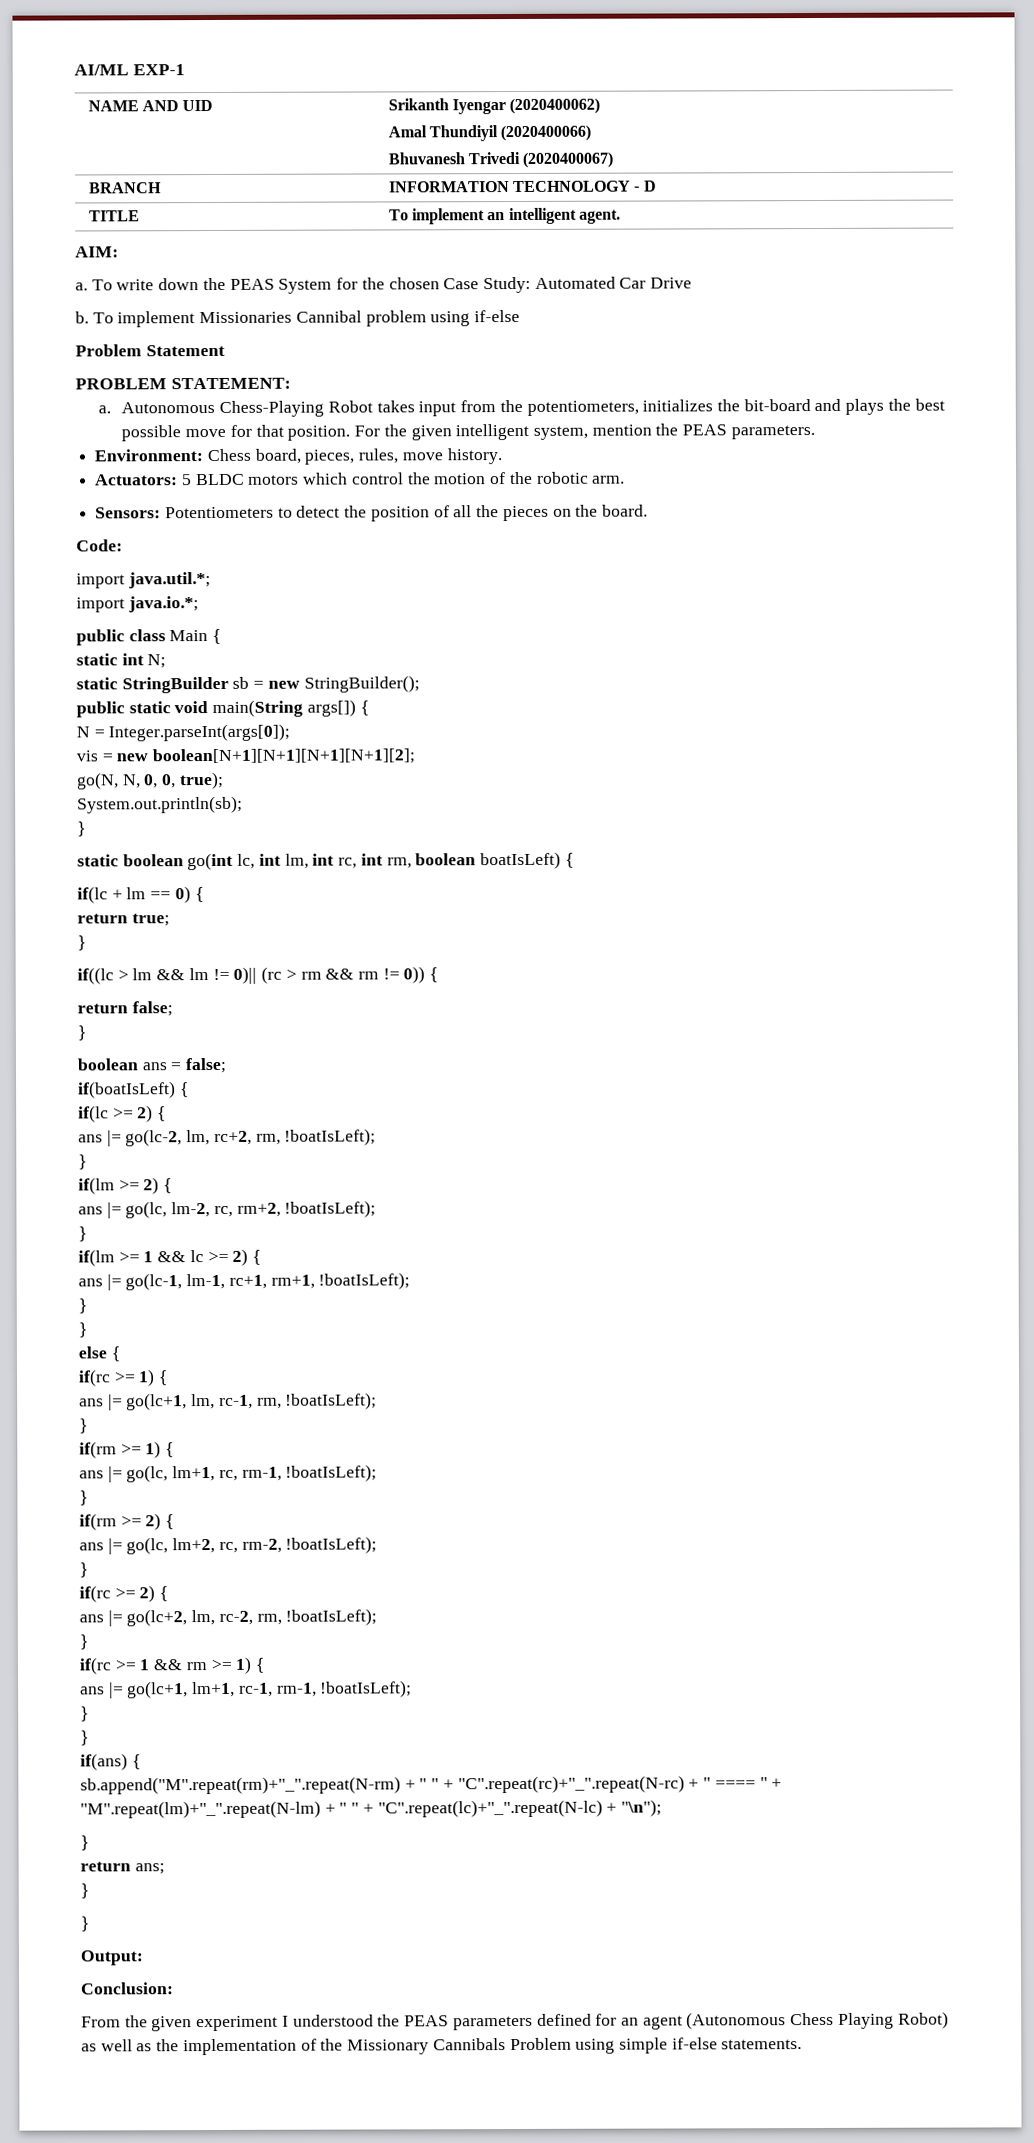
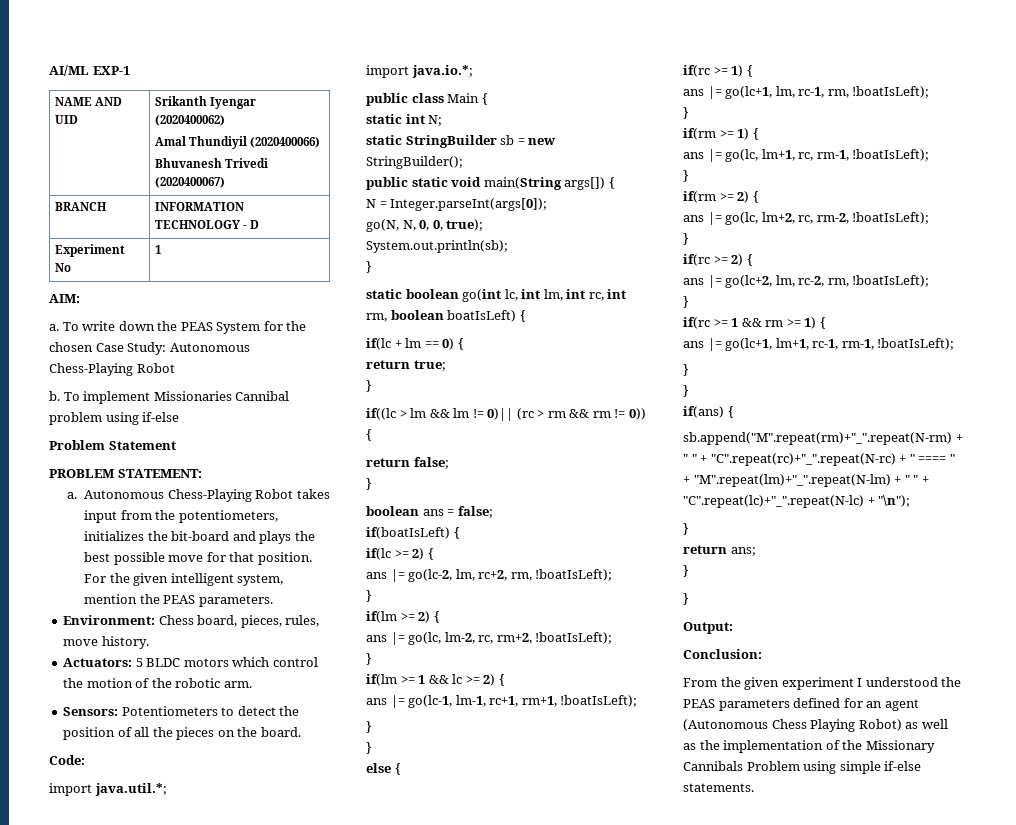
- TITLE | To implement an intelligent agent.
+ Experiment No | 1
- To write down the PEAS System for the chosen Case Study: Automated Car Drive
+ To write down the PEAS System for the chosen Case Study: Autonomous Chess-Playing Robot
- vis = new boolean[N+1][N+1][N+1][N+1][2];

